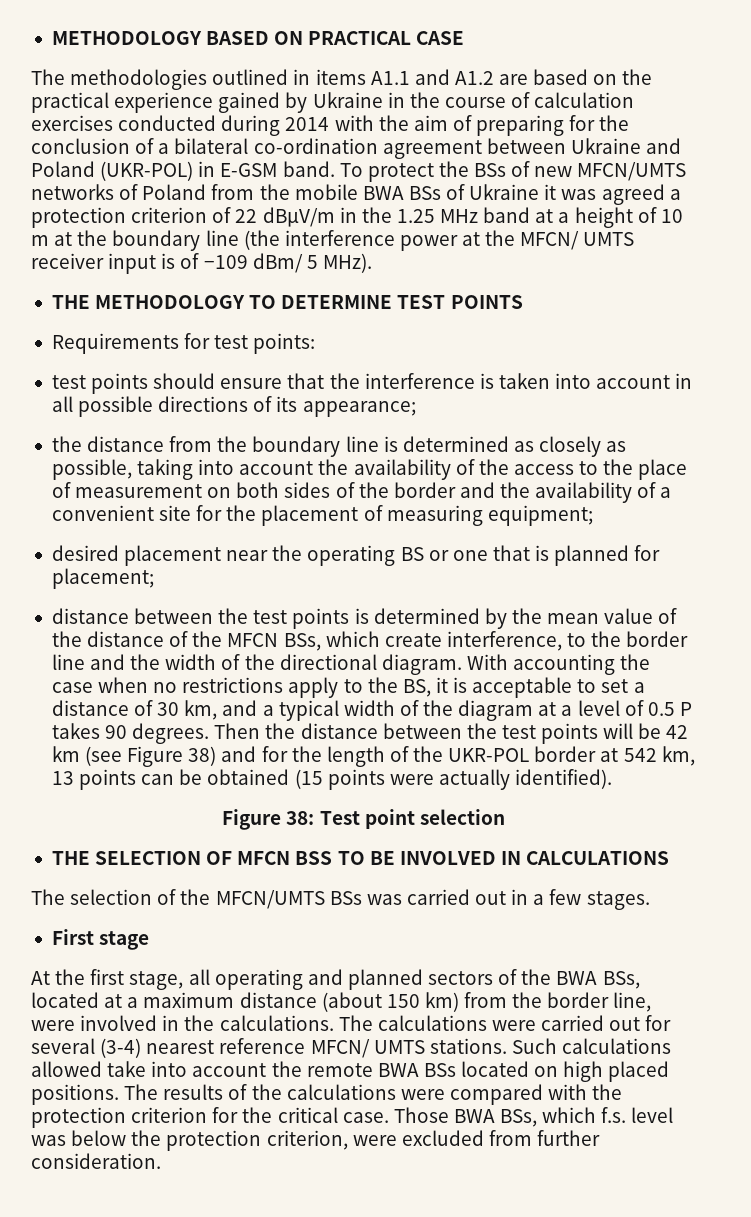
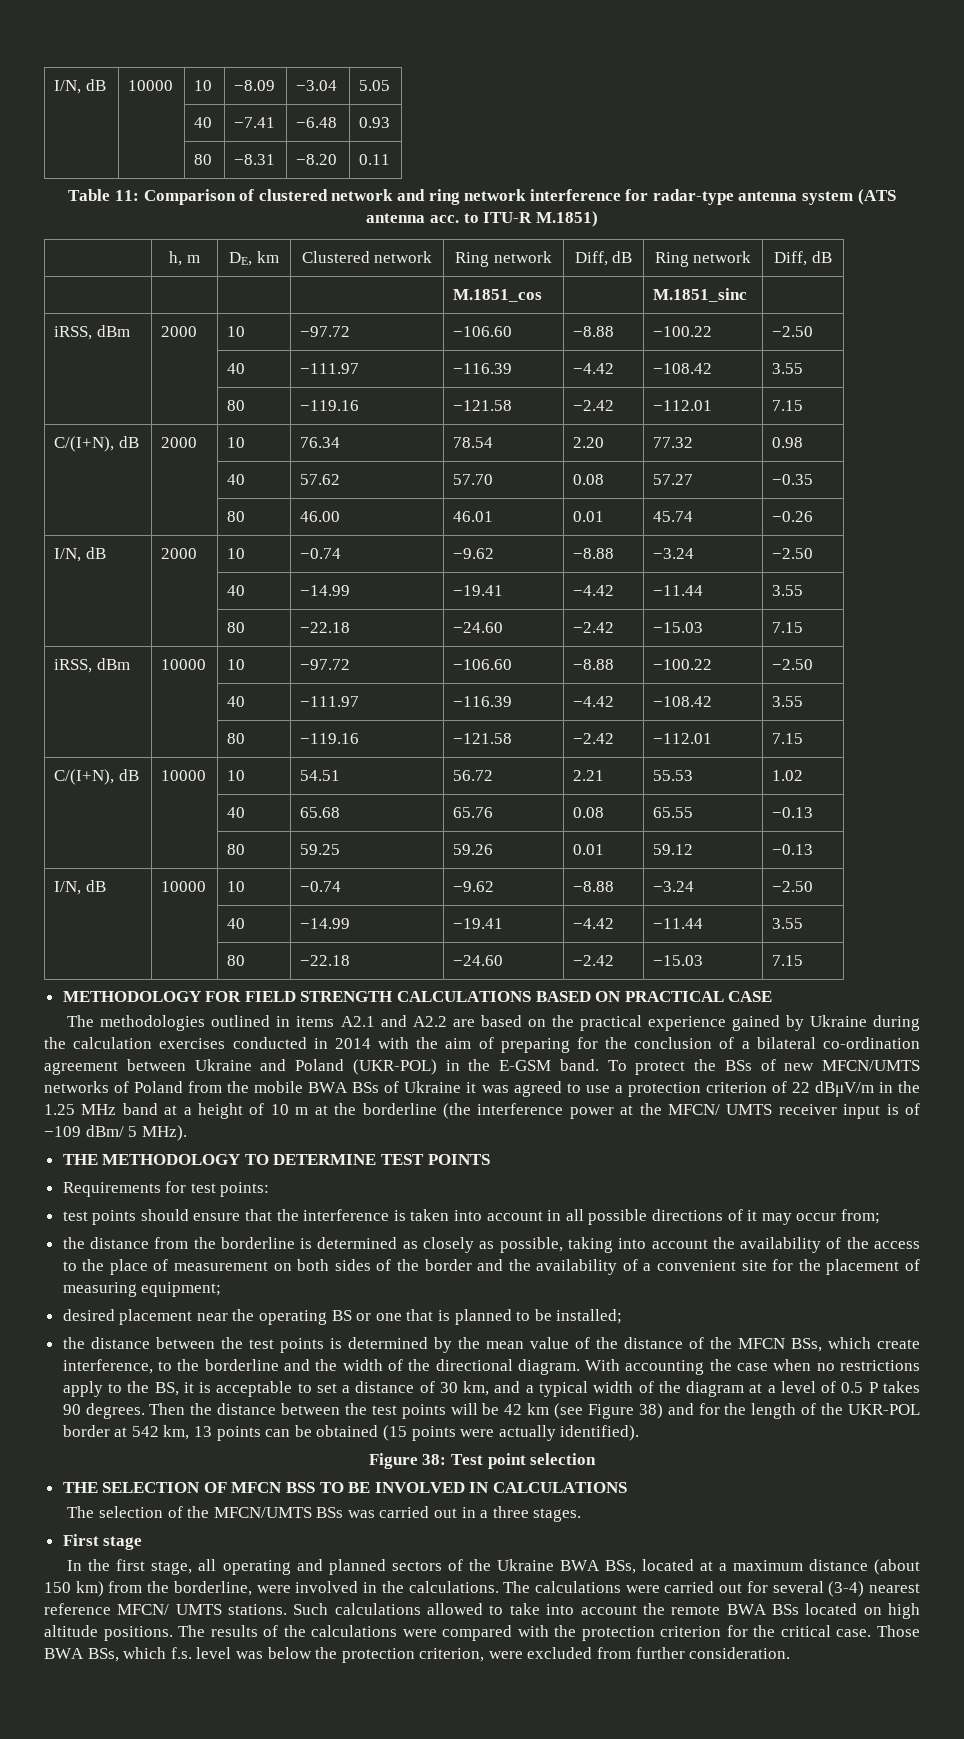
- METHODOLOGY BASED ON PRACTICAL CASE
+ I/N, dB | 10000 | 10 | −8.09 | −3.04 | 5.05
+ | | 40 | −7.41 | −6.48 | 0.93
+ | | 80 | −8.31 | −8.20 | 0.11
+ Table 11: Comparison of clustered network and ring network interference for radar-type antenna system (ATS antenna acc. to ITU-R M.1851)
+ | h, m | DE, km | Clustered network | Ring network | Diff, dB | Ring network | Diff, dB
+ | | | | M.1851_cos | | M.1851_sinc |
+ iRSS, dBm | 2000 | 10 | −97.72 | −106.60 | −8.88 | −100.22 | −2.50
+ | | 40 | −111.97 | −116.39 | −4.42 | −108.42 | 3.55
+ | | 80 | −119.16 | −121.58 | −2.42 | −112.01 | 7.15
+ C/(I+N), dB | 2000 | 10 | 76.34 | 78.54 | 2.20 | 77.32 | 0.98
+ | | 40 | 57.62 | 57.70 | 0.08 | 57.27 | −0.35
+ | | 80 | 46.00 | 46.01 | 0.01 | 45.74 | −0.26
+ I/N, dB | 2000 | 10 | −0.74 | −9.62 | −8.88 | −3.24 | −2.50
+ | | 40 | −14.99 | −19.41 | −4.42 | −11.44 | 3.55
+ | | 80 | −22.18 | −24.60 | −2.42 | −15.03 | 7.15
+ iRSS, dBm | 10000 | 10 | −97.72 | −106.60 | −8.88 | −100.22 | −2.50
+ | | 40 | −111.97 | −116.39 | −4.42 | −108.42 | 3.55
+ | | 80 | −119.16 | −121.58 | −2.42 | −112.01 | 7.15
+ C/(I+N), dB | 10000 | 10 | 54.51 | 56.72 | 2.21 | 55.53 | 1.02
+ | | 40 | 65.68 | 65.76 | 0.08 | 65.55 | −0.13
+ | | 80 | 59.25 | 59.26 | 0.01 | 59.12 | −0.13
+ I/N, dB | 10000 | 10 | −0.74 | −9.62 | −8.88 | −3.24 | −2.50
+ | | 40 | −14.99 | −19.41 | −4.42 | −11.44 | 3.55
+ | | 80 | −22.18 | −24.60 | −2.42 | −15.03 | 7.15
+ METHODOLOGY FOR FIELD STRENGTH CALCULATIONS BASED ON PRACTICAL CASE
- The methodologies outlined in items A1.1 and A1.2 are based on the practical experience gained by Ukraine in the course of calculation exercises conducted during 2014 with the aim of preparing for the conclusion of a bilateral co-ordination agreement between Ukraine and Poland (UKR-POL) in E-GSM band.
+ The methodologies outlined in items A2.1 and A2.2 are based on the practical experience gained by Ukraine during the calculation exercises conducted in 2014 with the aim of preparing for the conclusion of a bilateral co-ordination agreement between Ukraine and Poland (UKR-POL) in the E-GSM band.
- To protect the BSs of new MFCN/UMTS networks of Poland from the mobile BWA BSs of Ukraine it was agreed a protection criterion of 22 dBμV/m in the 1.25 MHz band at a height of 10 m at the boundary line (the interference power at the MFCN/ UMTS receiver input is of −109 dBm/ 5 MHz).
+ To protect the BSs of new MFCN/UMTS networks of Poland from the mobile BWA BSs of Ukraine it was agreed to use a protection criterion of 22 dBμV/m in the 1.25 MHz band at a height of 10 m at the borderline (the interference power at the MFCN/ UMTS receiver input is of −109 dBm/ 5 MHz).
- test points should ensure that the interference is taken into account in all possible directions of its appearance;
+ test points should ensure that the interference is taken into account in all possible directions of it may occur from;
- the distance from the boundary line is determined as closely as possible, taking into account the availability of the access to the place of measurement on both sides of the border and the availability of a convenient site for the placement of measuring equipment;
+ the distance from the borderline is determined as closely as possible, taking into account the availability of the access to the place of measurement on both sides of the border and the availability of a convenient site for the placement of measuring equipment;
- desired placement near the operating BS or one that is planned for placement;
- distance between the test points is determined by the mean value of the distance of the MFCN BSs, which create interference, to the border line and the width of the directional diagram.
+ desired placement near the operating BS or one that is planned to be installed;
+ the distance between the test points is determined by the mean value of the distance of the MFCN BSs, which create interference, to the borderline and the width of the directional diagram.
- The selection of the MFCN/UMTS BSs was carried out in a few stages.
+ The selection of the MFCN/UMTS BSs was carried out in a three stages.
- At the first stage, all operating and planned sectors of the BWA BSs, located at a maximum distance (about 150 km) from the border line, were involved in the calculations.
+ In the first stage, all operating and planned sectors of the Ukraine BWA BSs, located at a maximum distance (about 150 km) from the borderline, were involved in the calculations.
- Such calculations allowed take into account the remote BWA BSs located on high placed positions.
+ Such calculations allowed to take into account the remote BWA BSs located on high altitude positions.

